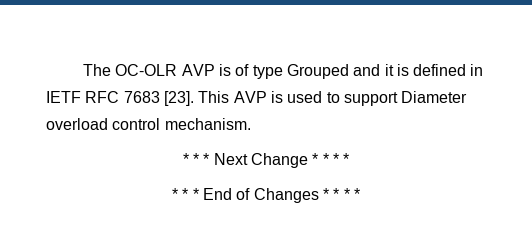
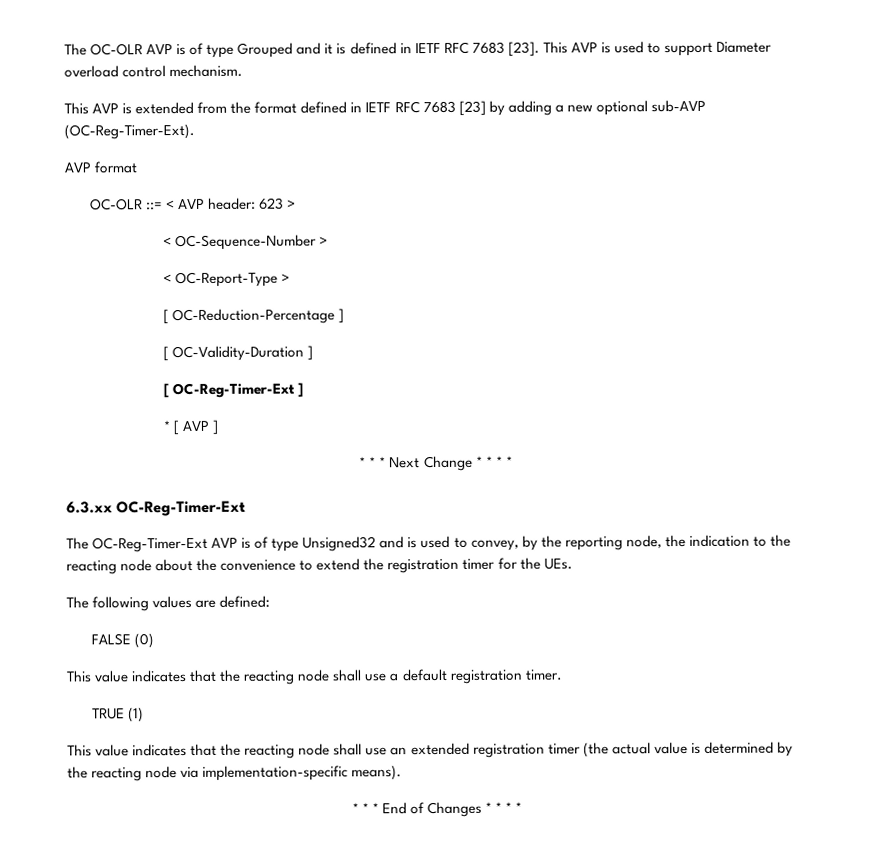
+ This AVP is extended from the format defined in IETF RFC 7683 [23] by adding a new optional sub-AVP (OC-Reg-Timer-Ext).
+ AVP format
+ OC-OLR ::= < AVP header: 623 >
+ < OC-Sequence-Number >
+ < OC-Report-Type >
+ [ OC-Reduction-Percentage ]
+ [ OC-Validity-Duration ]
+ [ OC-Reg-Timer-Ext ]
+ * [ AVP ]
+ 6.3.xx OC-Reg-Timer-Ext
+ The OC-Reg-Timer-Ext AVP is of type Unsigned32 and is used to convey, by the reporting node, the indication to the reacting node about the convenience to extend the registration timer for the UEs.
+ The following values are defined:
+ FALSE (0)
+ This value indicates that the reacting node shall use a default registration timer.
+ TRUE (1)
+ This value indicates that the reacting node shall use an extended registration timer (the actual value is determined by the reacting node via implementation-specific means).

